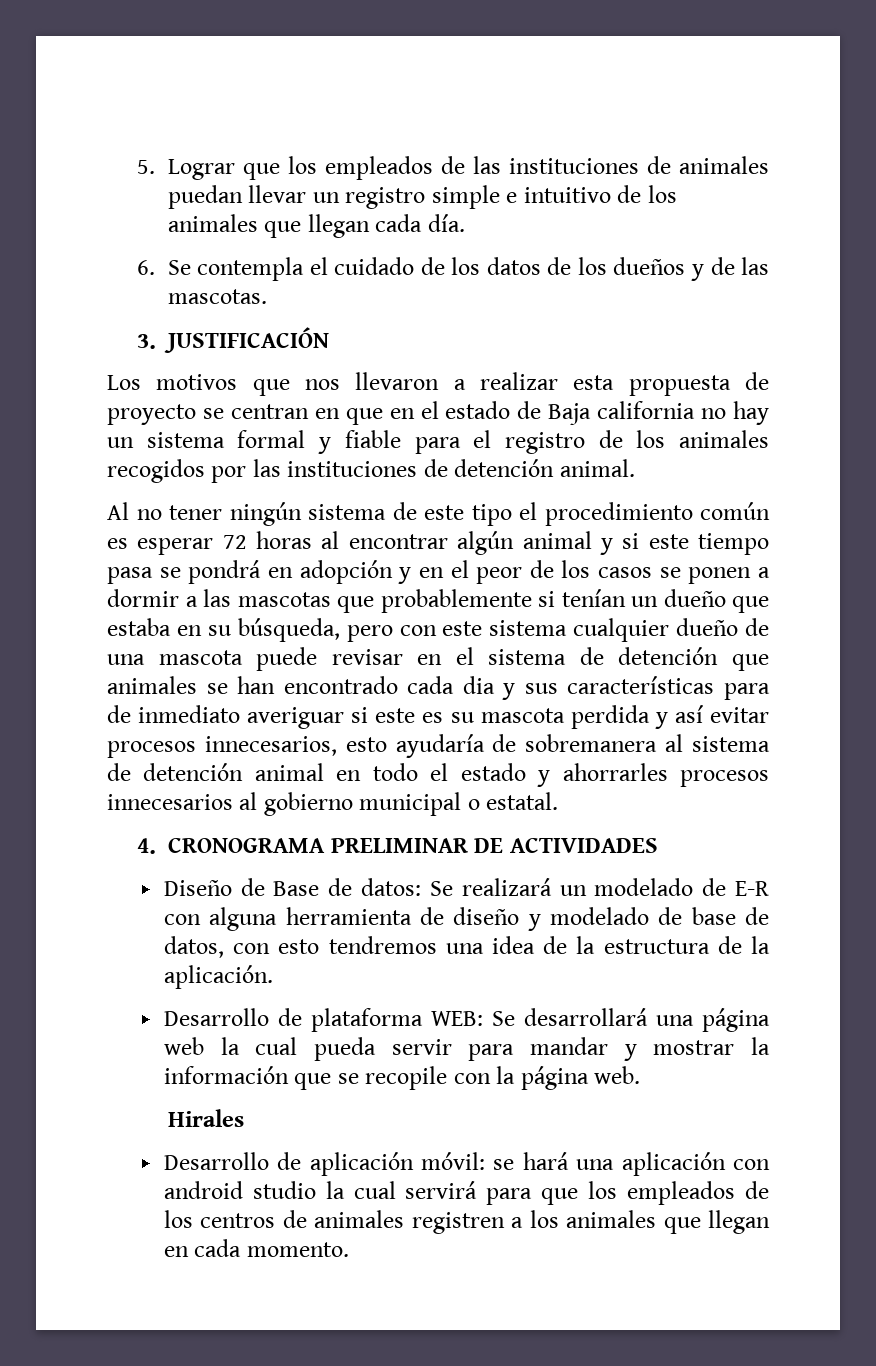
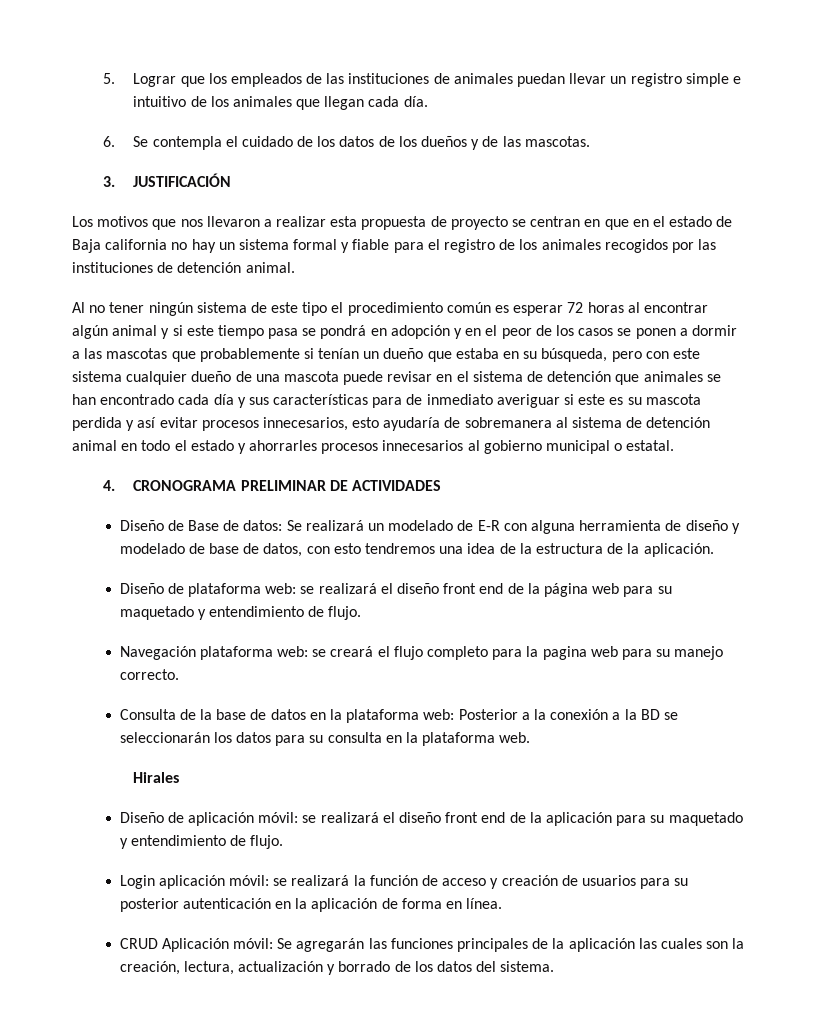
- Al no tener ningún sistema de este tipo el procedimiento común es esperar 72 horas al encontrar algún animal y si este tiempo pasa se pondrá en adopción y en el peor de los casos se ponen a dormir a las mascotas que probablemente si tenían un dueño que estaba en su búsqueda, pero con este sistema cualquier dueño de una mascota puede revisar en el sistema de detención que animales se han encontrado cada dia y sus características para de inmediato averiguar si este es su mascota perdida y así evitar procesos innecesarios, esto ayudaría de sobremanera al sistema de detención animal en todo el estado y ahorrarles procesos innecesarios al gobierno municipal o estatal.
+ Al no tener ningún sistema de este tipo el procedimiento común es esperar 72 horas al encontrar algún animal y si este tiempo pasa se pondrá en adopción y en el peor de los casos se ponen a dormir a las mascotas que probablemente si tenían un dueño que estaba en su búsqueda, pero con este sistema cualquier dueño de una mascota puede revisar en el sistema de detención que animales se han encontrado cada día y sus características para de inmediato averiguar si este es su mascota perdida y así evitar procesos innecesarios, esto ayudaría de sobremanera al sistema de detención animal en todo el estado y ahorrarles procesos innecesarios al gobierno municipal o estatal.
- Desarrollo de plataforma WEB: Se desarrollará una página web la cual pueda servir para mandar y mostrar la información que se recopile con la página web.
+ Diseño de plataforma web: se realizará el diseño front end de la página web para su maquetado y entendimiento de flujo.
+ Navegación plataforma web: se creará el flujo completo para la pagina web para su manejo correcto.
+ Consulta de la base de datos en la plataforma web: Posterior a la conexión a la BD se seleccionarán los datos para su consulta en la plataforma web.
- Desarrollo de aplicación móvil: se hará una aplicación con android studio la cual servirá para que los empleados de los centros de animales registren a los animales que llegan en cada momento.
+ Diseño de aplicación móvil: se realizará el diseño front end de la aplicación para su maquetado y entendimiento de flujo.
+ Login aplicación móvil: se realizará la función de acceso y creación de usuarios para su posterior autenticación en la aplicación de forma en línea.
+ CRUD Aplicación móvil: Se agregarán las funciones principales de la aplicación las cuales son la creación, lectura, actualización y borrado de los datos del sistema.

